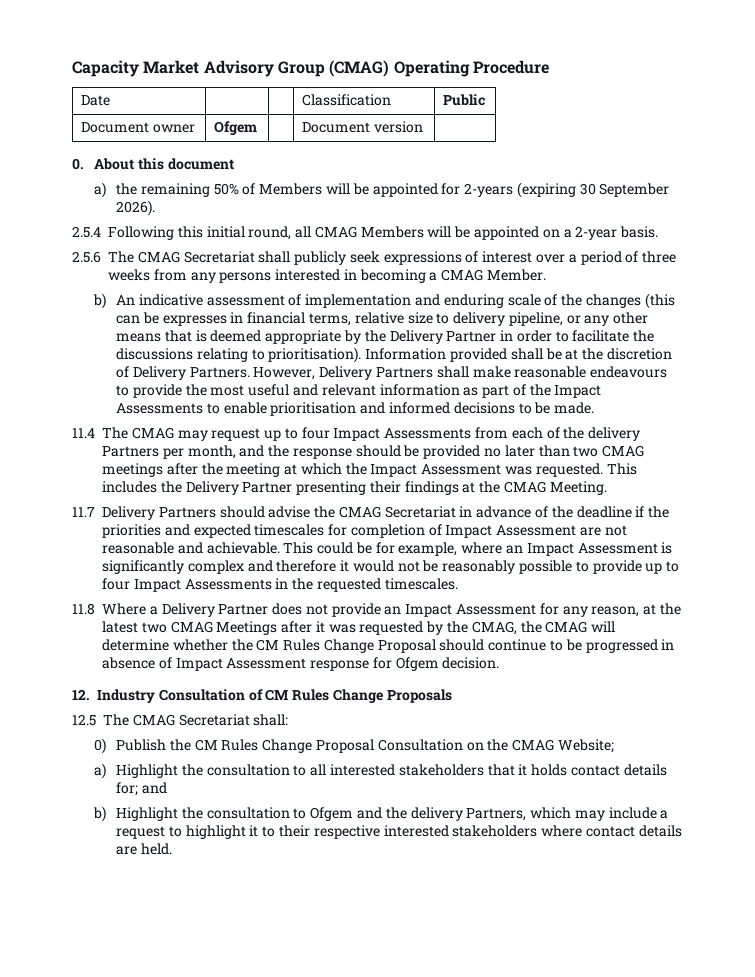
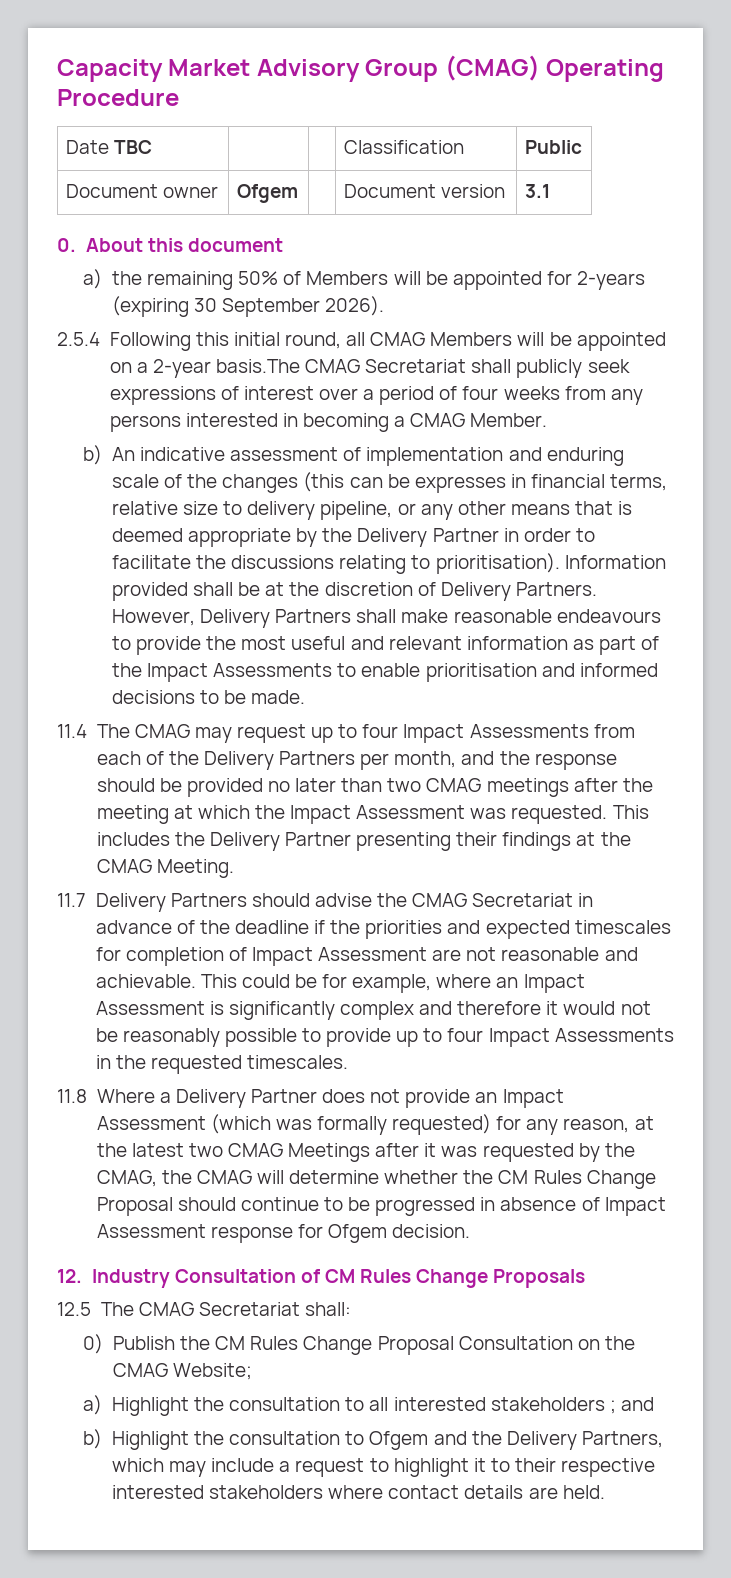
- Date | | | Classification | Public
+ Date TBC | | | Classification | Public
- Document owner | Ofgem | | Document version |
+ Document owner | Ofgem | | Document version | 3.1
- 2.5.4 Following this initial round, all CMAG Members will be appointed on a 2-year basis.
- 2.5.6 The CMAG Secretariat shall publicly seek expressions of interest over a period of three weeks from any persons interested in becoming a CMAG Member.
+ 2.5.4 Following this initial round, all CMAG Members will be appointed on a 2-year basis.The CMAG Secretariat shall publicly seek expressions of interest over a period of four weeks from any persons interested in becoming a CMAG Member.
- 11.4 The CMAG may request up to four Impact Assessments from each of the delivery Partners per month, and the response should be provided no later than two CMAG meetings after the meeting at which the Impact Assessment was requested.
+ 11.4 The CMAG may request up to four Impact Assessments from each of the Delivery Partners per month, and the response should be provided no later than two CMAG meetings after the meeting at which the Impact Assessment was requested.
- 11.8 Where a Delivery Partner does not provide an Impact Assessment for any reason, at the latest two CMAG Meetings after it was requested by the CMAG, the CMAG will determine whether the CM Rules Change Proposal should continue to be progressed in absence of Impact Assessment response for Ofgem decision.
+ 11.8 Where a Delivery Partner does not provide an Impact Assessment (which was formally requested) for any reason, at the latest two CMAG Meetings after it was requested by the CMAG, the CMAG will determine whether the CM Rules Change Proposal should continue to be progressed in absence of Impact Assessment response for Ofgem decision.
- a) Highlight the consultation to all interested stakeholders that it holds contact details for; and
+ a) Highlight the consultation to all interested stakeholders ; and
- b) Highlight the consultation to Ofgem and the delivery Partners, which may include a request to highlight it to their respective interested stakeholders where contact details are held.
+ b) Highlight the consultation to Ofgem and the Delivery Partners, which may include a request to highlight it to their respective interested stakeholders where contact details are held.

